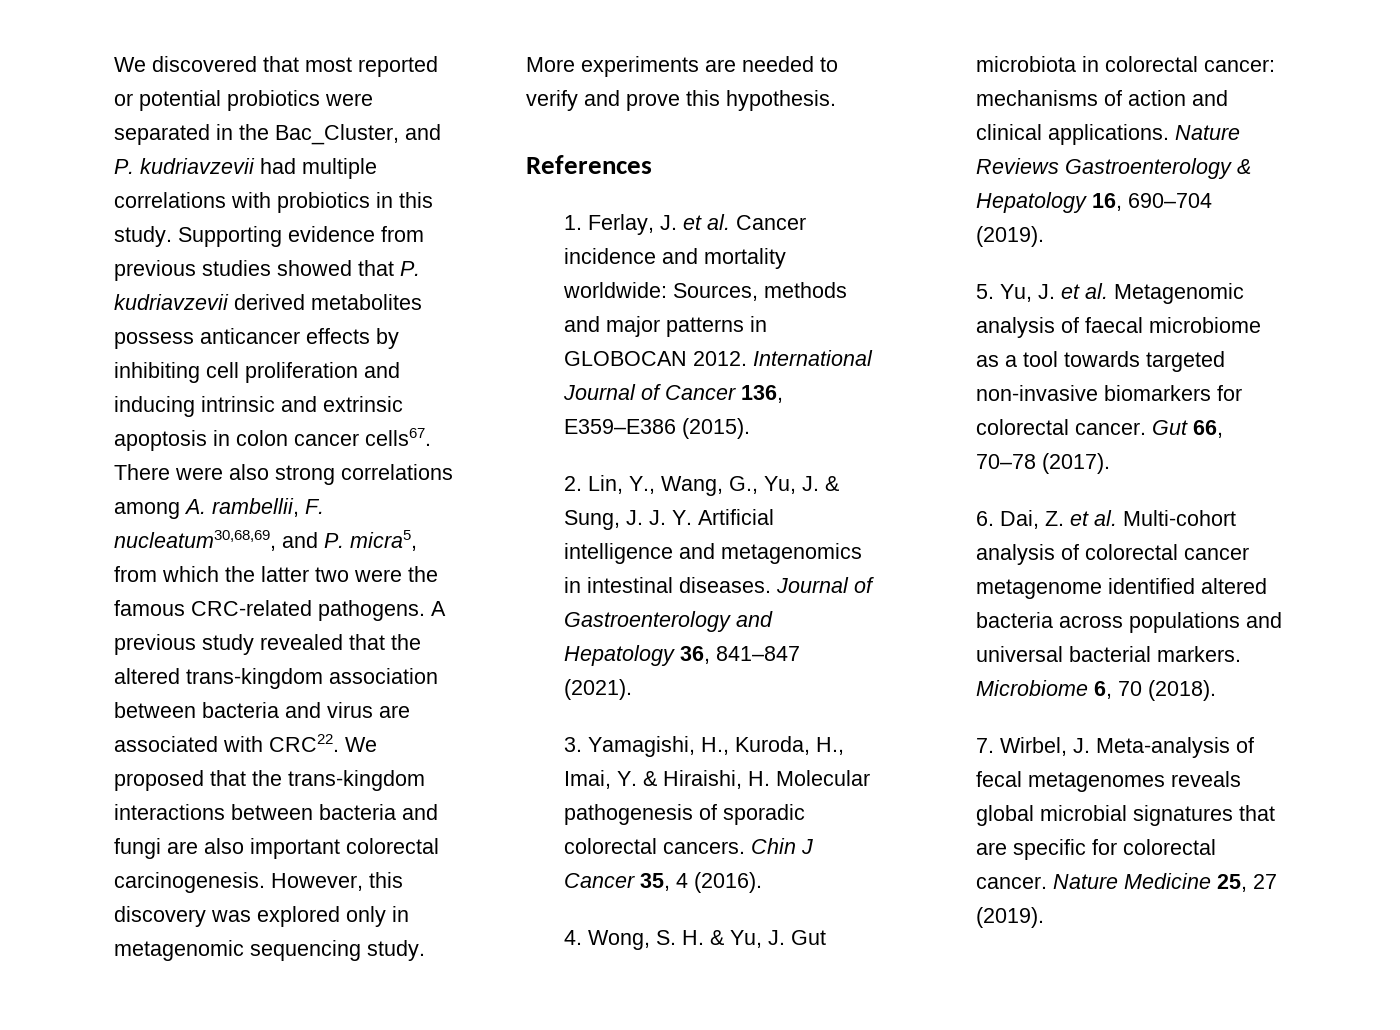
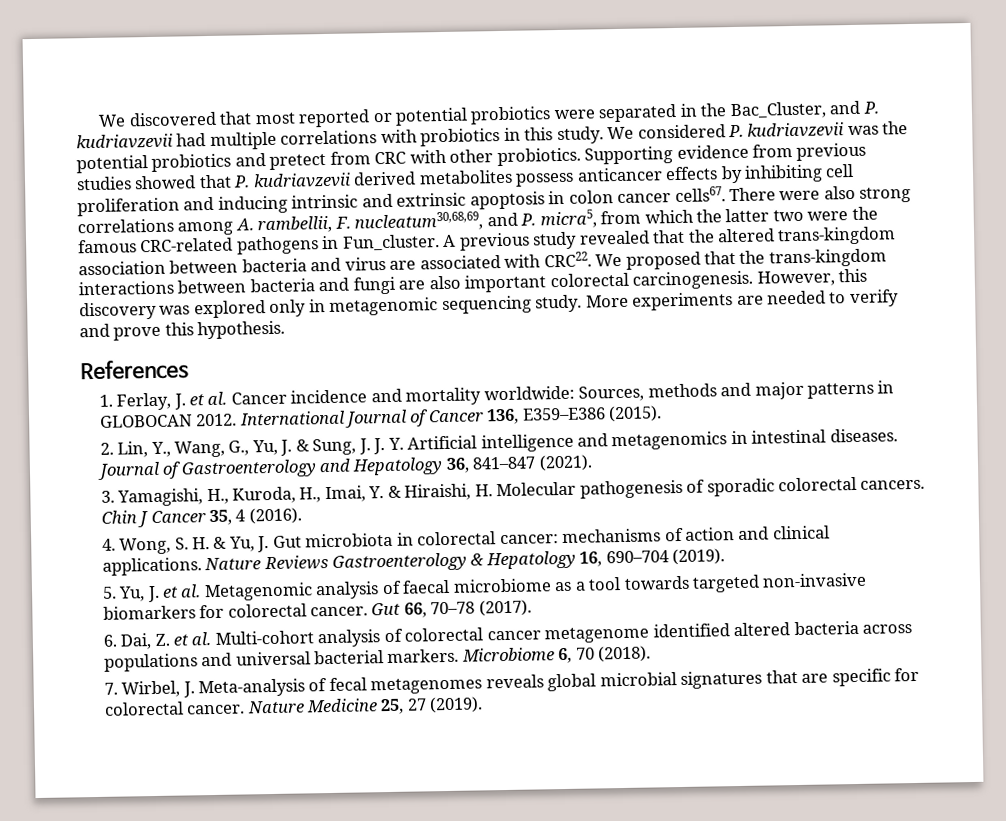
+ We considered P. kudriavzevii was the potential probiotics and pretect from CRC with other probiotics.
- There were also strong correlations among A. rambellii, F. nucleatum30,68,69, and P. micra5, from which the latter two were the famous CRC-related pathogens.
+ There were also strong correlations among A. rambellii, F. nucleatum30,68,69, and P. micra5, from which the latter two were the famous CRC-related pathogens in Fun_cluster.

